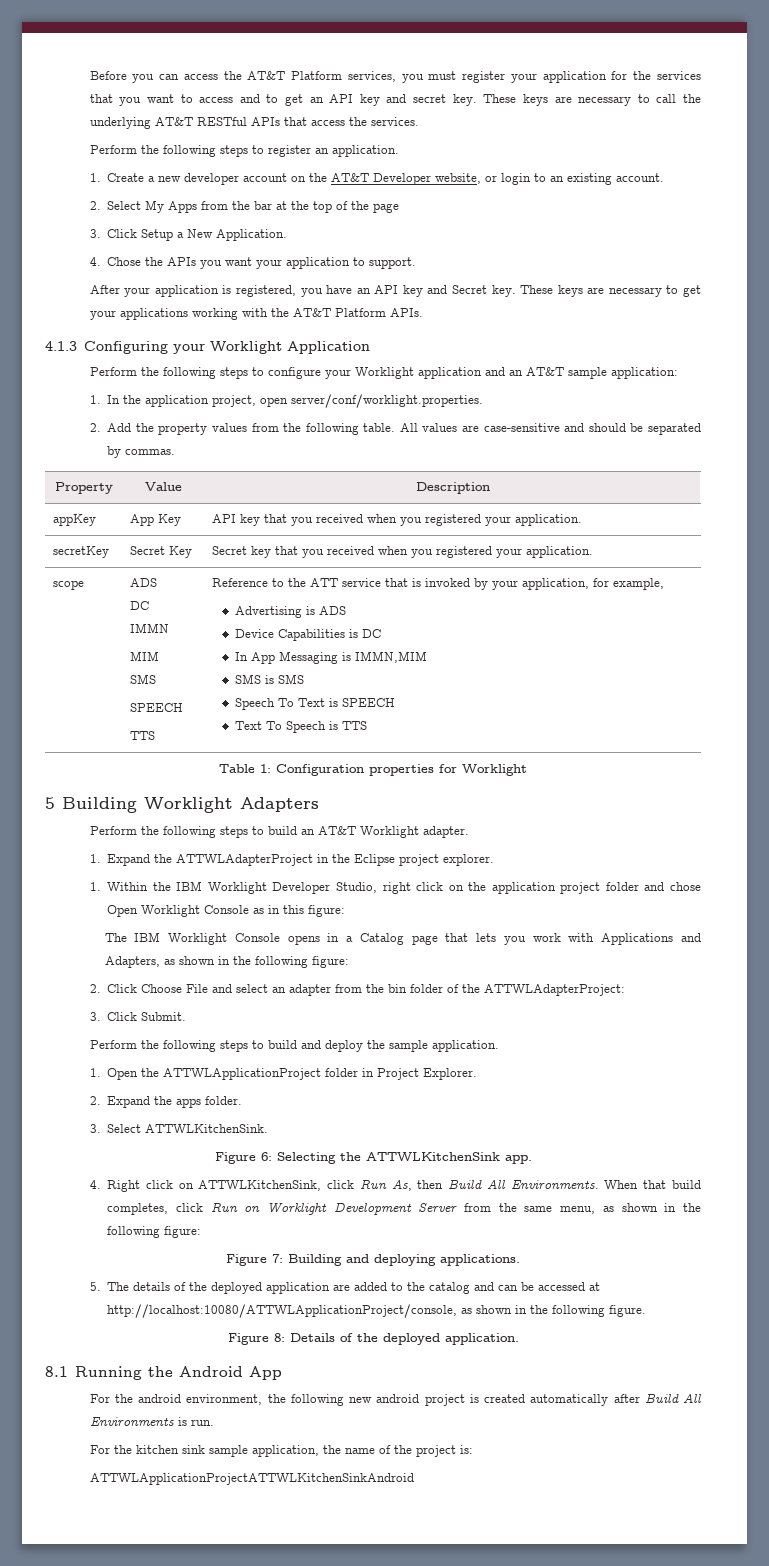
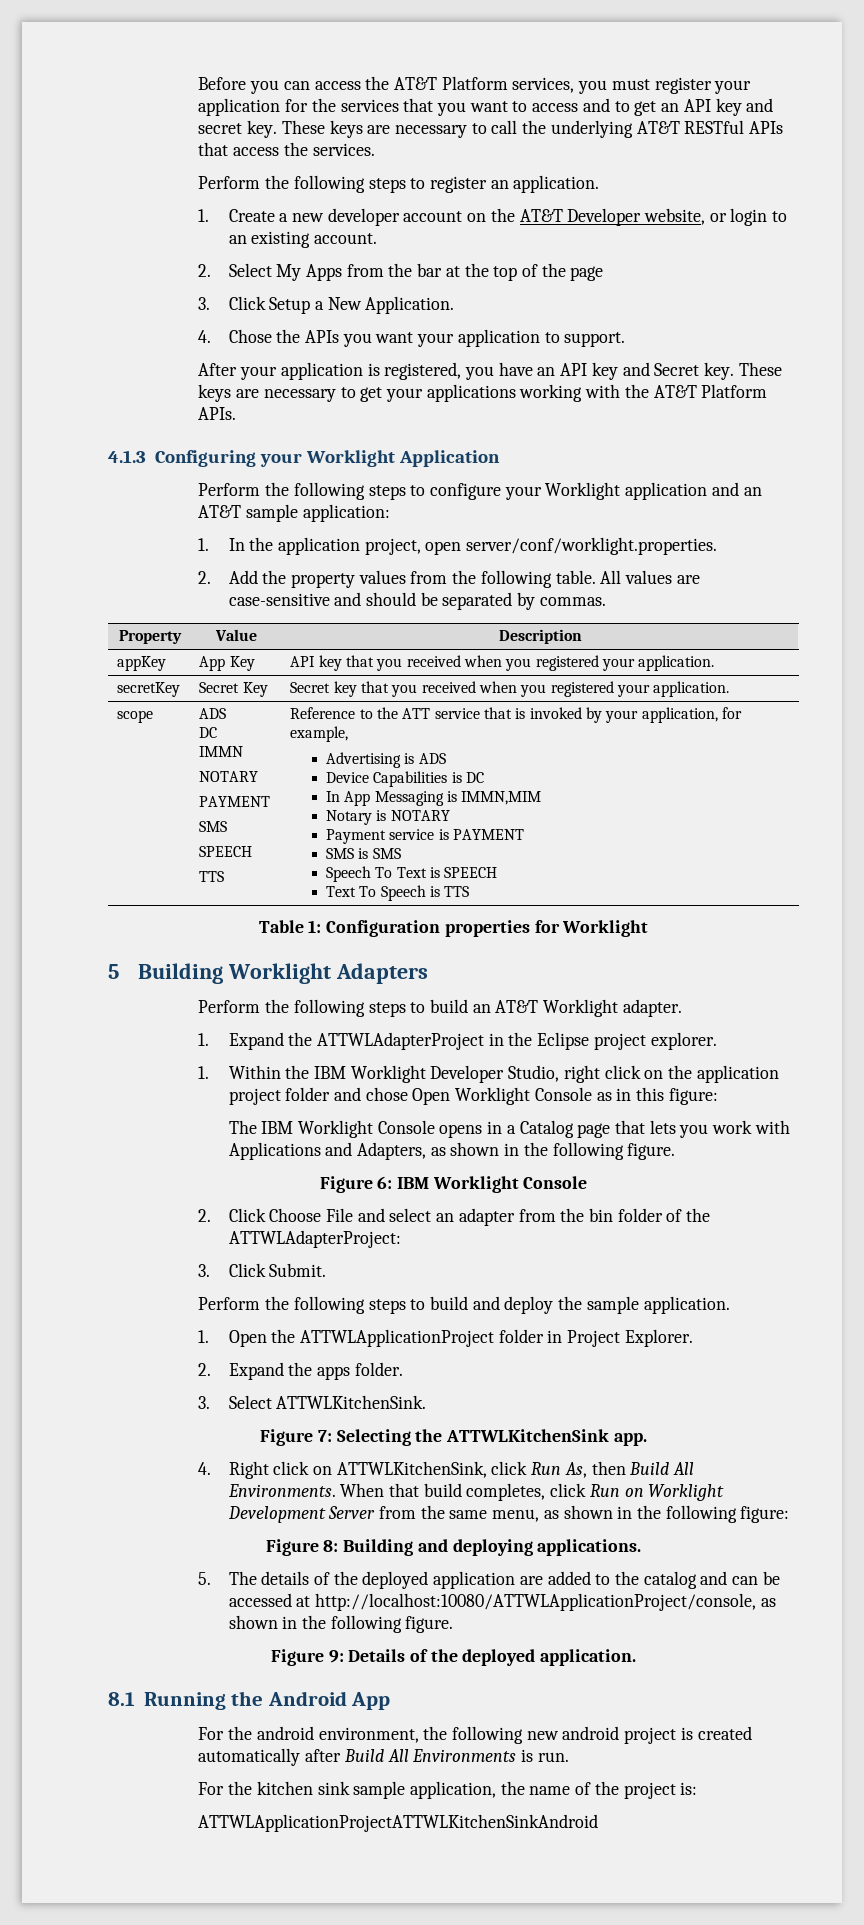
  IMMN
- MIM
+ NOTARY
+ PAYMENT
+ Notary is NOTARY
+ Payment service is PAYMENT
- The IBM Worklight Console opens in a Catalog page that lets you work with Applications and Adapters, as shown in the following figure:
+ The IBM Worklight Console opens in a Catalog page that lets you work with Applications and Adapters, as shown in the following figure.
+ Figure 6: IBM Worklight Console
- Figure 6: Selecting the ATTWLKitchenSink app.
+ Figure 7: Selecting the ATTWLKitchenSink app.
- Figure 7: Building and deploying applications.
+ Figure 8: Building and deploying applications.
- Figure 8: Details of the deployed application.
+ Figure 9: Details of the deployed application.

